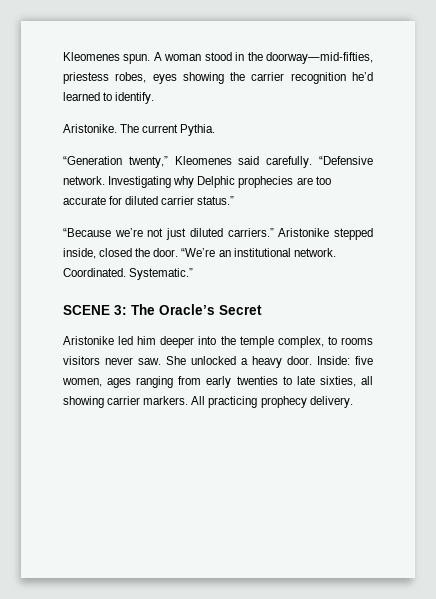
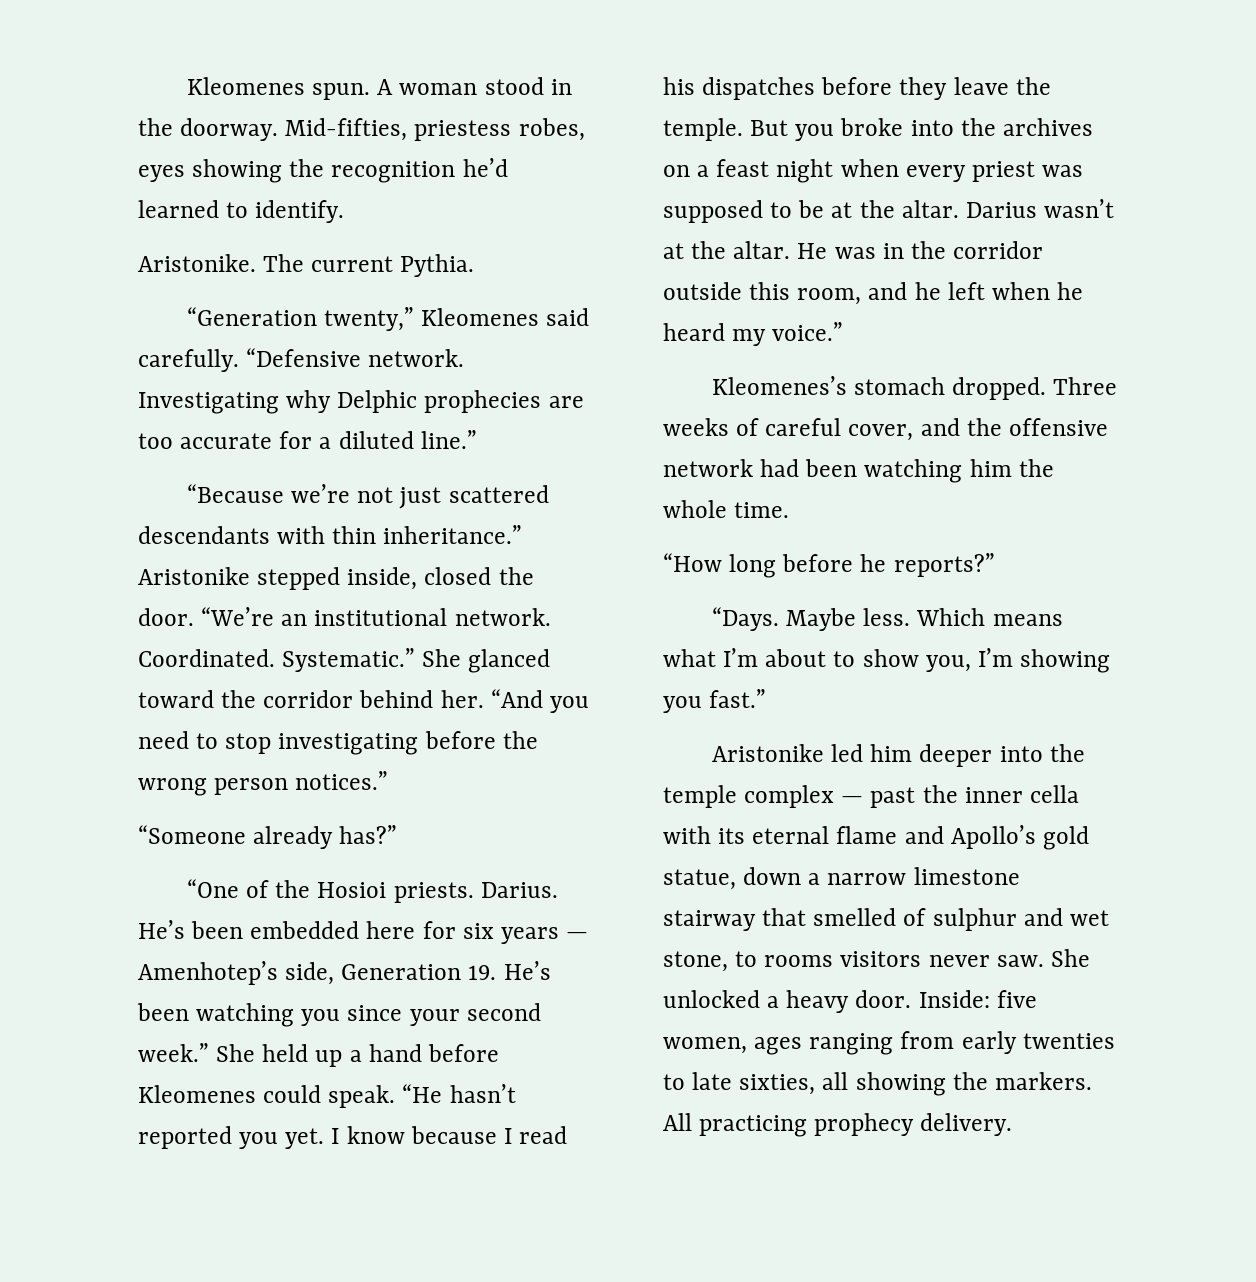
- A woman stood in the doorway—mid-fifties, priestess robes, eyes showing the carrier recognition he’d learned to identify.
+ A woman stood in the doorway. Mid-fifties, priestess robes, eyes showing the recognition he’d learned to identify.
- Investigating why Delphic prophecies are too accurate for diluted carrier status.”
+ Investigating why Delphic prophecies are too accurate for a diluted line.”
- “Because we’re not just diluted carriers.”
+ “Because we’re not just scattered descendants with thin inheritance.”
- Systematic.”
- SCENE 3: The Oracle’s Secret
+ Systematic.” She glanced toward the corridor behind her. “And you need to stop investigating before the wrong person notices.”
+ “Someone already has?”
+ “One of the Hosioi priests. Darius. He’s been embedded here for six years — Amenhotep’s side, Generation 19. He’s been watching you since your second week.” She held up a hand before Kleomenes could speak. “He hasn’t reported you yet. I know because I read his dispatches before they leave the temple. But you broke into the archives on a feast night when every priest was supposed to be at the altar. Darius wasn’t at the altar. He was in the corridor outside this room, and he left when he heard my voice.”
+ Kleomenes’s stomach dropped. Three weeks of careful cover, and the offensive network had been watching him the whole time.
+ “How long before he reports?”
+ “Days. Maybe less. Which means what I’m about to show you, I’m showing you fast.”
- Aristonike led him deeper into the temple complex, to rooms visitors never saw.
+ Aristonike led him deeper into the temple complex — past the inner cella with its eternal flame and Apollo’s gold statue, down a narrow limestone stairway that smelled of sulphur and wet stone, to rooms visitors never saw.
- Inside: five women, ages ranging from early twenties to late sixties, all showing carrier markers.
+ Inside: five women, ages ranging from early twenties to late sixties, all showing the markers.

